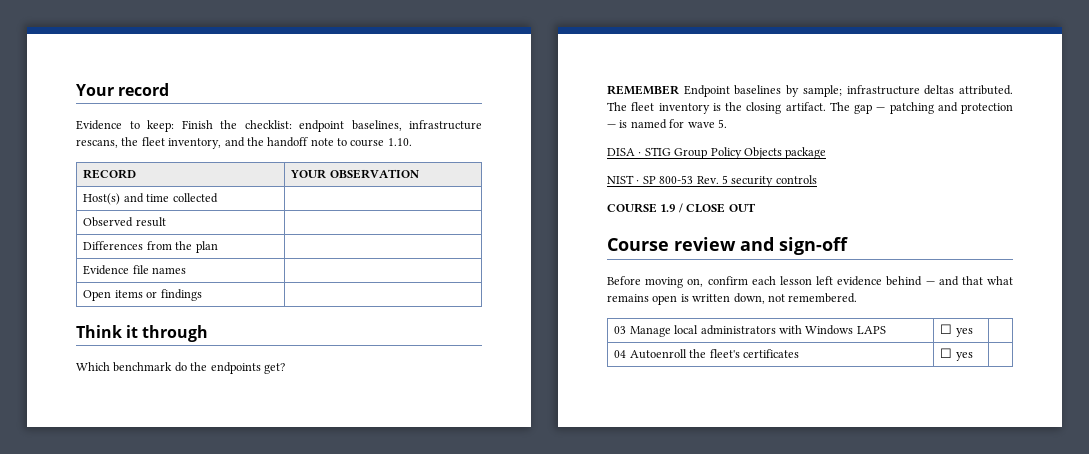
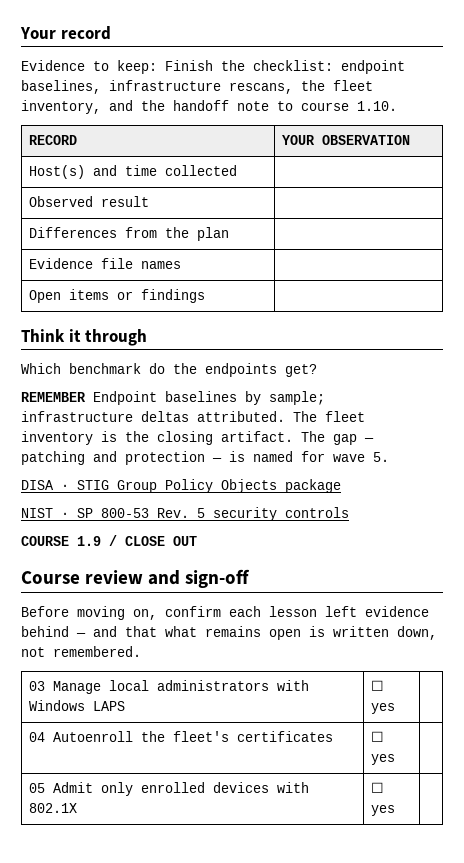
+ 05 Admit only enrolled devices with 802.1X | ☐ yes |

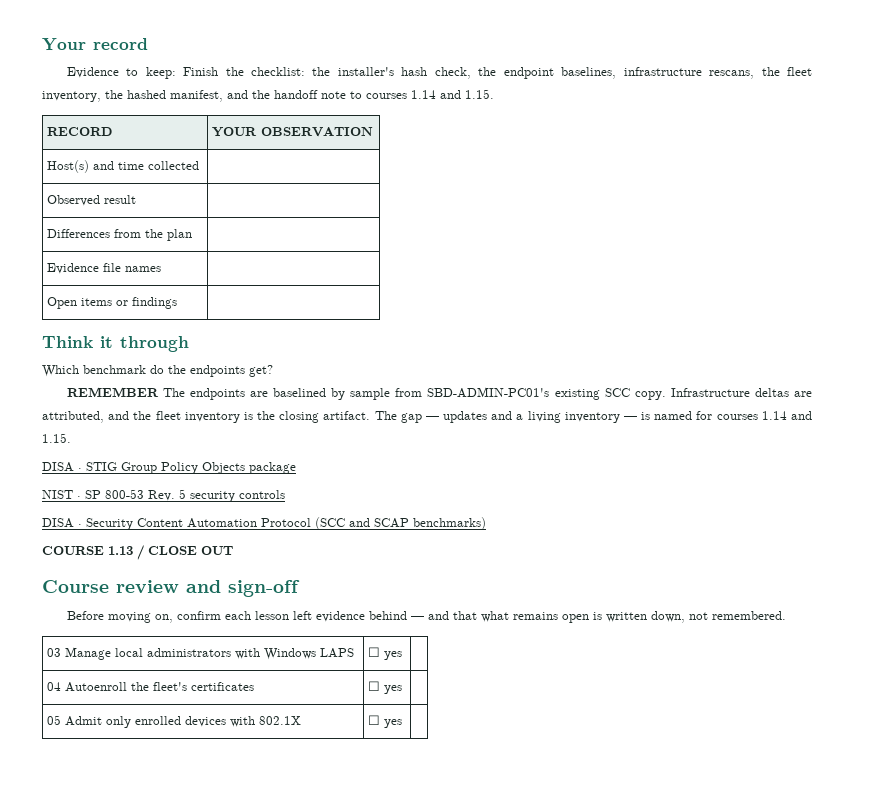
- Evidence to keep: Finish the checklist: endpoint baselines, infrastructure rescans, the fleet inventory, and the handoff note to course 1.10.
+ Evidence to keep: Finish the checklist: the installer's hash check, the endpoint baselines, infrastructure rescans, the fleet inventory, the hashed manifest, and the handoff note to courses 1.14 and 1.15.
- REMEMBER Endpoint baselines by sample; infrastructure deltas attributed. The fleet inventory is the closing artifact.
+ REMEMBER The endpoints are baselined by sample from SBD-ADMIN-PC01's existing SCC copy. Infrastructure deltas are attributed, and the fleet inventory is the closing artifact.
- The gap — patching and protection — is named for wave 5.
+ The gap — updates and a living inventory — is named for courses 1.14 and 1.15.
+ DISA · Security Content Automation Protocol (SCC and SCAP benchmarks)
- COURSE 1.9 / CLOSE OUT
+ COURSE 1.13 / CLOSE OUT

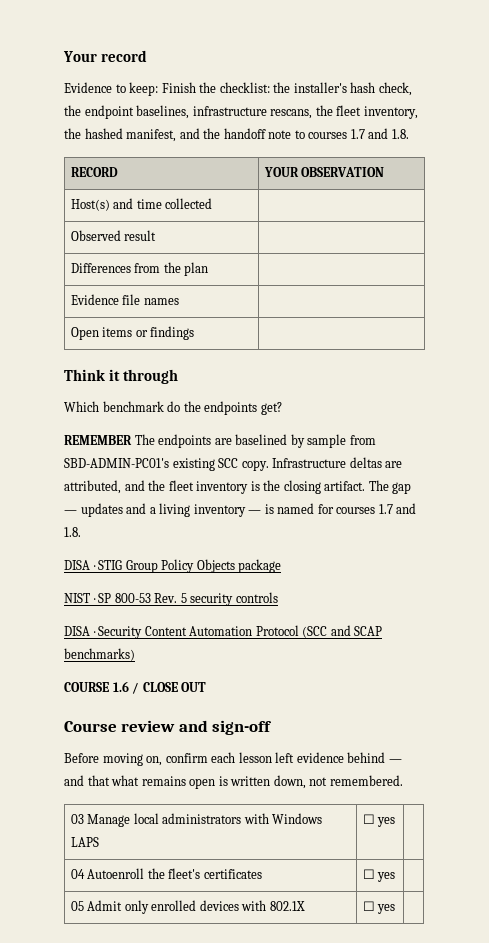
- Evidence to keep: Finish the checklist: the installer's hash check, the endpoint baselines, infrastructure rescans, the fleet inventory, the hashed manifest, and the handoff note to courses 1.14 and 1.15.
+ Evidence to keep: Finish the checklist: the installer's hash check, the endpoint baselines, infrastructure rescans, the fleet inventory, the hashed manifest, and the handoff note to courses 1.7 and 1.8.
- The gap — updates and a living inventory — is named for courses 1.14 and 1.15.
+ The gap — updates and a living inventory — is named for courses 1.7 and 1.8.
- COURSE 1.13 / CLOSE OUT
+ COURSE 1.6 / CLOSE OUT

